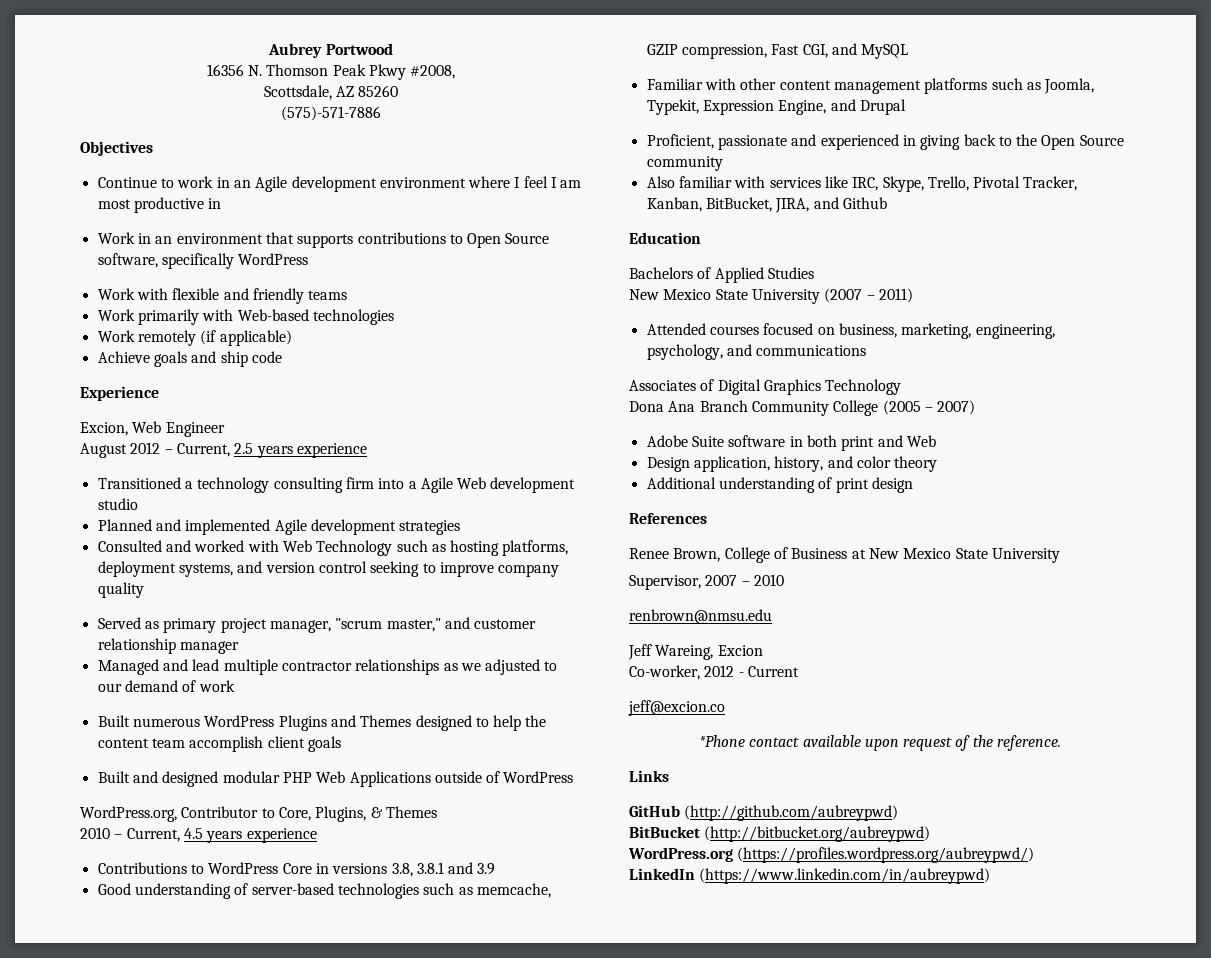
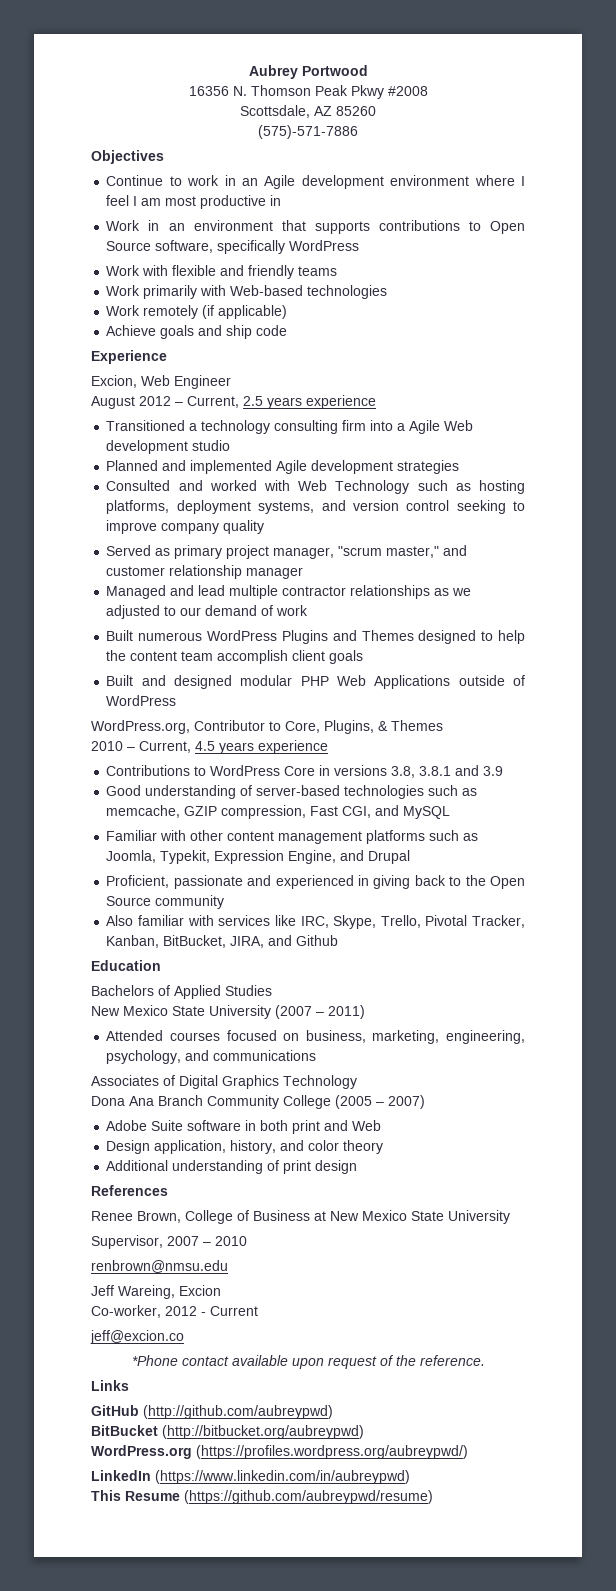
- 16356 N. Thomson Peak Pkwy #2008,
+ 16356 N. Thomson Peak Pkwy #2008
+ This Resume (https://github.com/aubreypwd/resume)

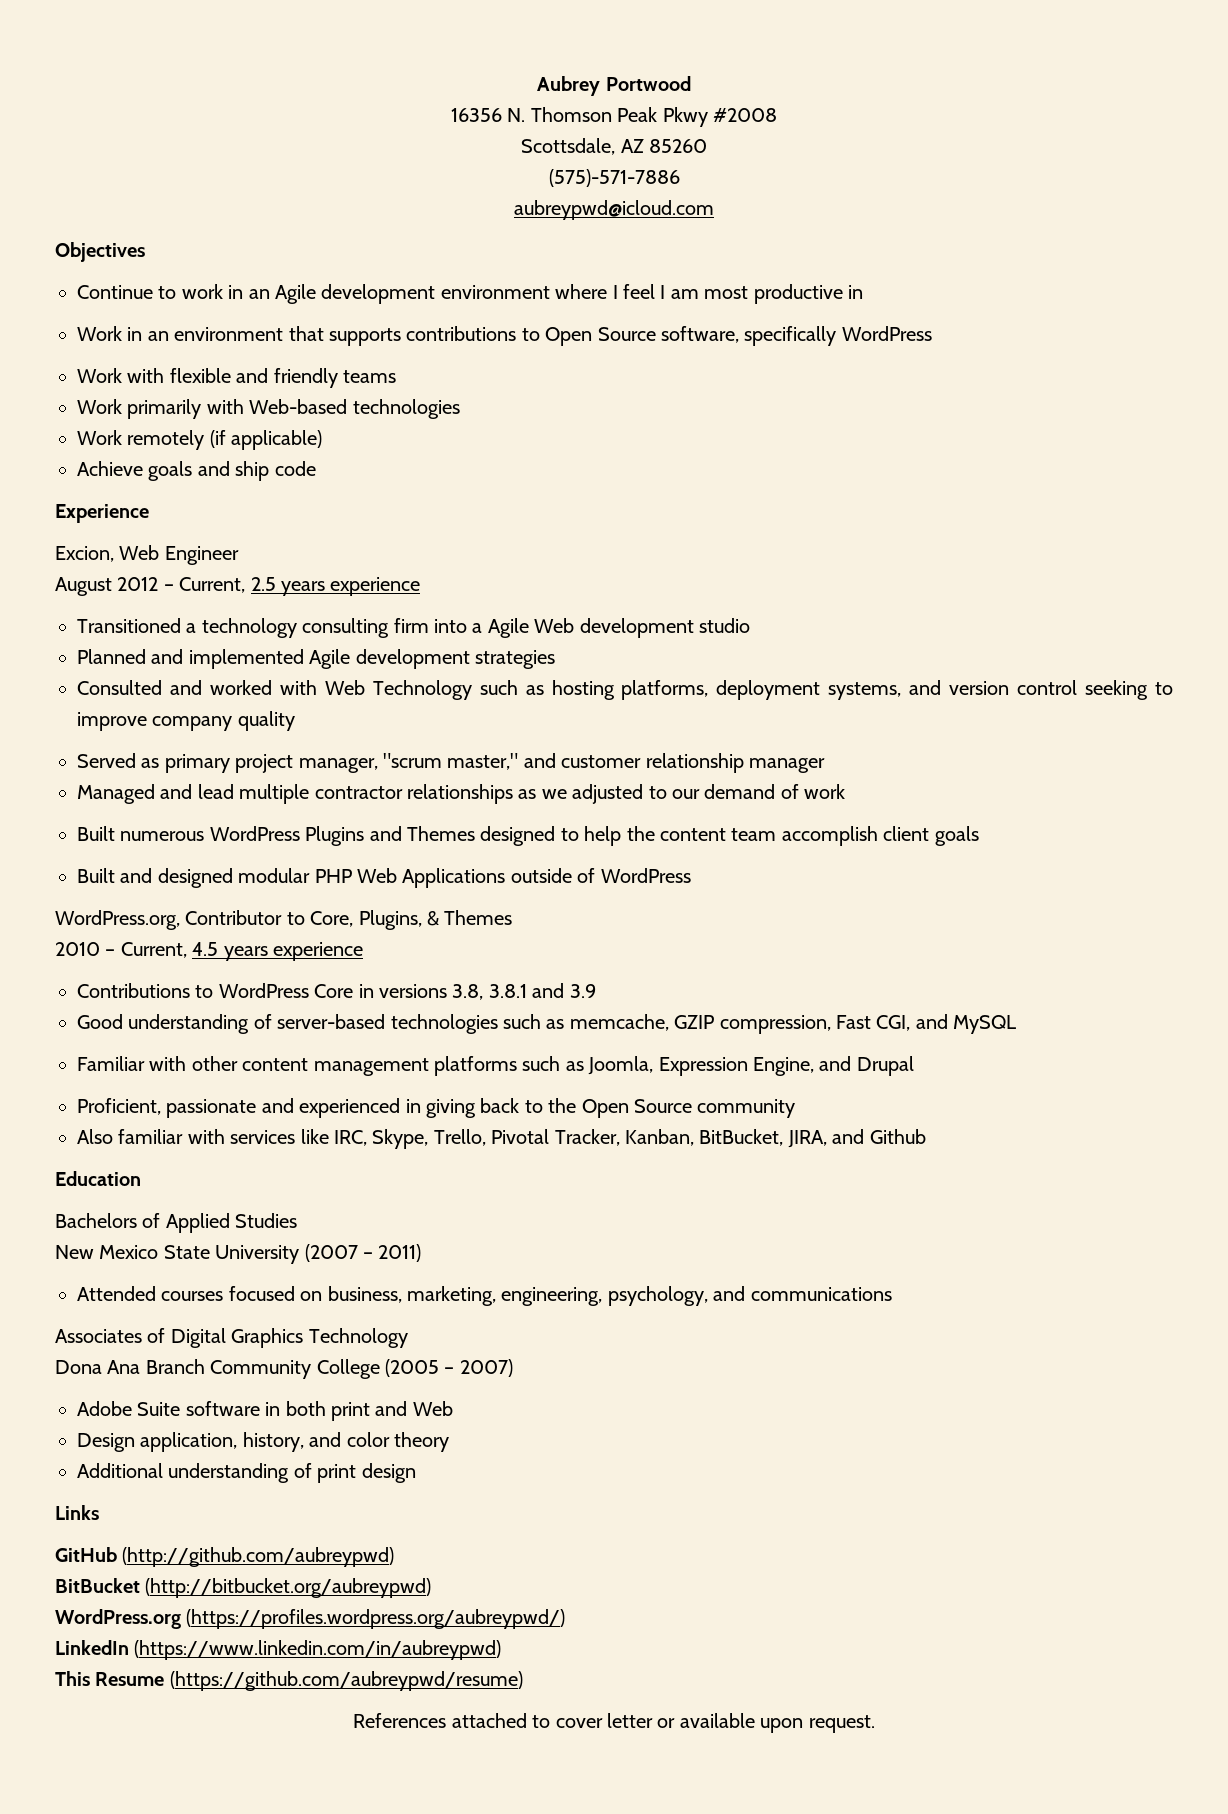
+ aubreypwd@icloud.com
- Familiar with other content management platforms such as Joomla, Typekit, Expression Engine, and Drupal
+ Familiar with other content management platforms such as Joomla, Expression Engine, and Drupal
- References
- Renee Brown, College of Business at New Mexico State University
- Supervisor, 2007 – 2010
- renbrown@nmsu.edu
- Jeff Wareing, Excion
- Co-worker, 2012 - Current
- jeff@excion.co
- *Phone contact available upon request of the reference.
+ References attached to cover letter or available upon request.

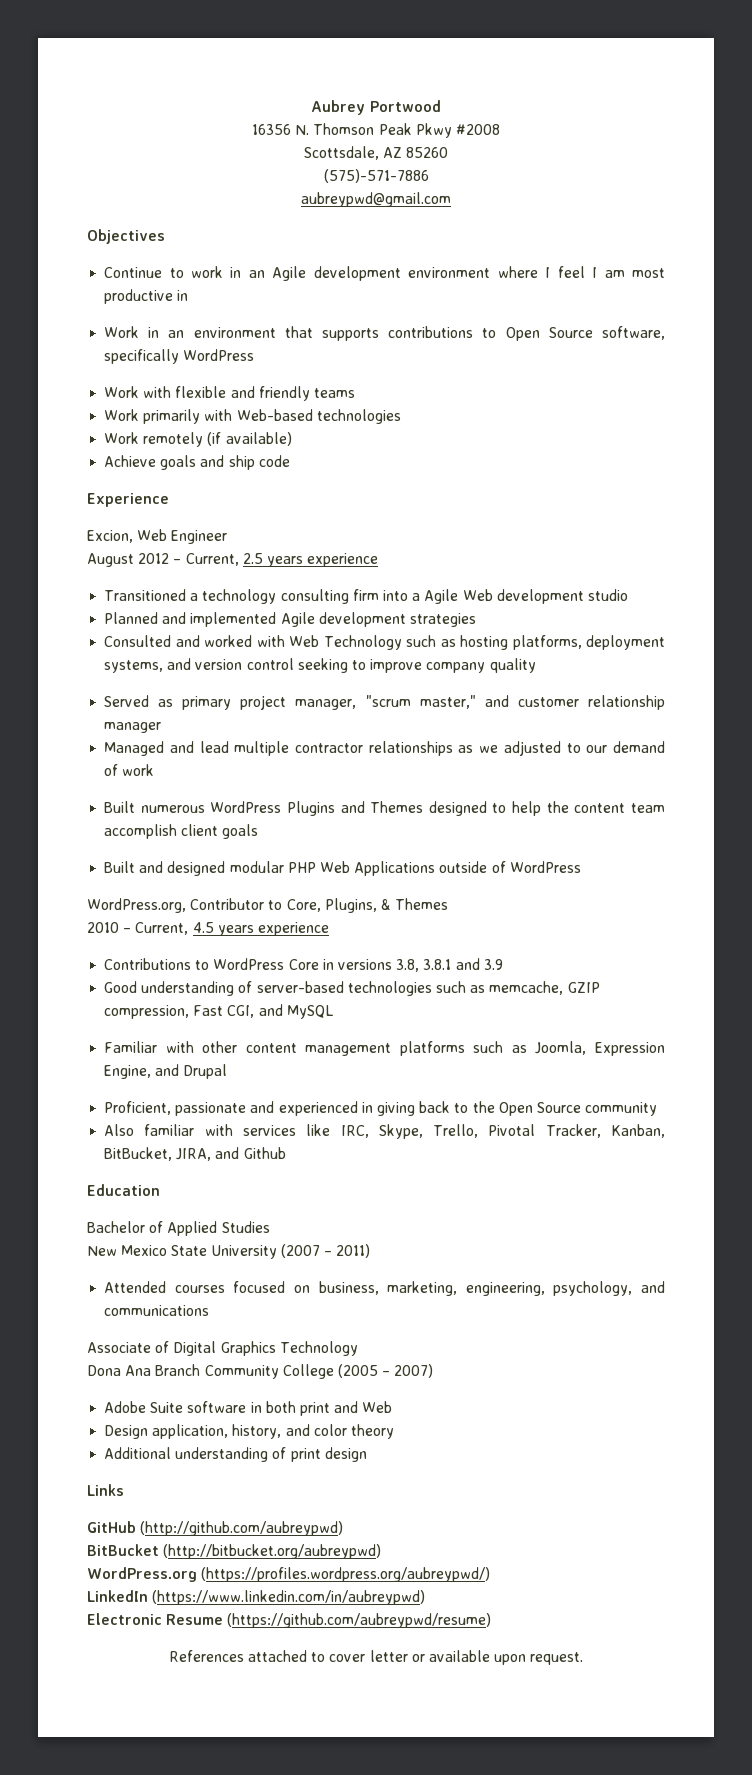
- aubreypwd@icloud.com
+ aubreypwd@gmail.com
- Work remotely (if applicable)
+ Work remotely (if available)
- Bachelors of Applied Studies
+ Bachelor of Applied Studies
- Associates of Digital Graphics Technology
+ Associate of Digital Graphics Technology
- This Resume (https://github.com/aubreypwd/resume)
+ Electronic Resume (https://github.com/aubreypwd/resume)

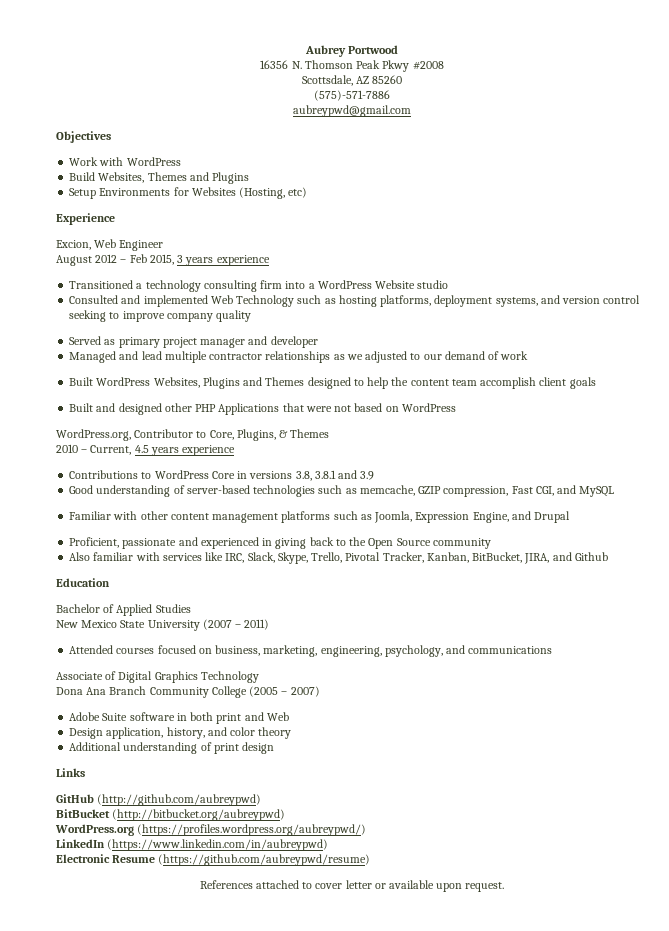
- Continue to work in an Agile development environment where I feel I am most productive in
- Work in an environment that supports contributions to Open Source software, specifically WordPress
- Work with flexible and friendly teams
- Work primarily with Web-based technologies
- Work remotely (if available)
- Achieve goals and ship code
+ Work with WordPress
+ Build Websites, Themes and Plugins
+ Setup Environments for Websites (Hosting, etc)
- August 2012 – Current, 2.5 years experience
+ August 2012 – Feb 2015, 3 years experience
- Transitioned a technology consulting firm into a Agile Web development studio
- Planned and implemented Agile development strategies
+ Transitioned a technology consulting firm into a WordPress Website studio
- Consulted and worked with Web Technology such as hosting platforms, deployment systems, and version control seeking to improve company quality
+ Consulted and implemented Web Technology such as hosting platforms, deployment systems, and version control seeking to improve company quality
- Served as primary project manager, "scrum master," and customer relationship manager
+ Served as primary project manager and developer
- Built numerous WordPress Plugins and Themes designed to help the content team accomplish client goals
+ Built WordPress Websites, Plugins and Themes designed to help the content team accomplish client goals
- Built and designed modular PHP Web Applications outside of WordPress
+ Built and designed other PHP Applications that were not based on WordPress
- Also familiar with services like IRC, Skype, Trello, Pivotal Tracker, Kanban, BitBucket, JIRA, and Github
+ Also familiar with services like IRC, Slack, Skype, Trello, Pivotal Tracker, Kanban, BitBucket, JIRA, and Github

